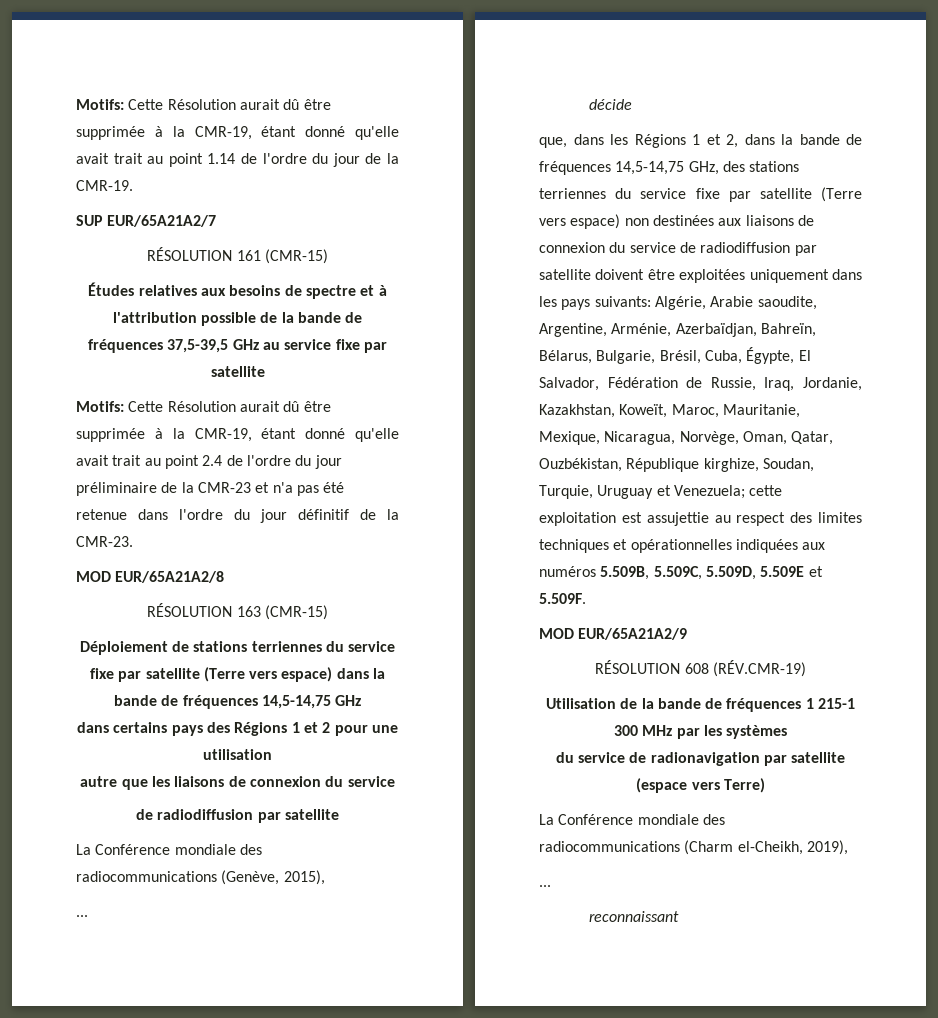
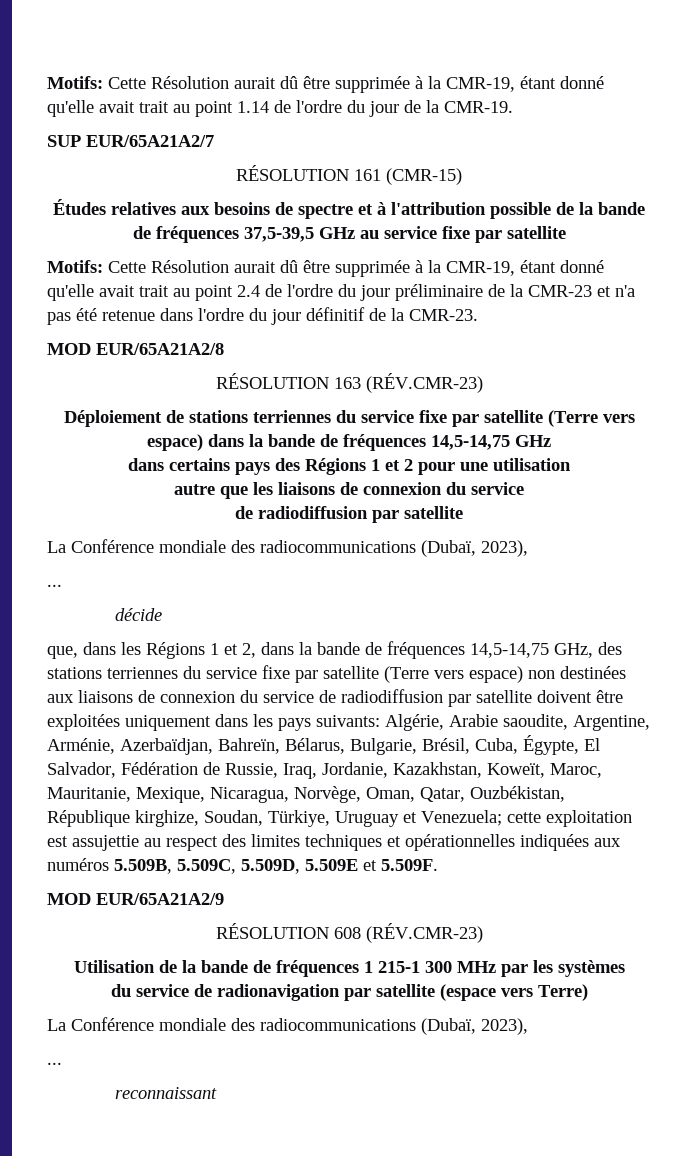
- RÉSOLUTION 163 (CMR-15)
+ RÉSOLUTION 163 (RÉV.CMR-23)
  autre que les liaisons de connexion du service
  de radiodiffusion par satellite
- La Conférence mondiale des radiocommunications (Genève, 2015),
+ La Conférence mondiale des radiocommunications (Dubaï, 2023),
- Algérie, Arabie saoudite, Argentine, Arménie, Azerbaïdjan, Bahreïn, Bélarus, Bulgarie, Brésil, Cuba, Égypte, El Salvador, Fédération de Russie, Iraq, Jordanie, Kazakhstan, Koweït, Maroc, Mauritanie, Mexique, Nicaragua, Norvège, Oman, Qatar, Ouzbékistan, République kirghize, Soudan, Turquie, Uruguay et Venezuela;
+ Algérie, Arabie saoudite, Argentine, Arménie, Azerbaïdjan, Bahreïn, Bélarus, Bulgarie, Brésil, Cuba, Égypte, El Salvador, Fédération de Russie, Iraq, Jordanie, Kazakhstan, Koweït, Maroc, Mauritanie, Mexique, Nicaragua, Norvège, Oman, Qatar, Ouzbékistan, République kirghize, Soudan, Türkiye, Uruguay et Venezuela;
- RÉSOLUTION 608 (RÉV.CMR-19)
+ RÉSOLUTION 608 (RÉV.CMR-23)
  du service de radionavigation par satellite (espace vers Terre)
- La Conférence mondiale des radiocommunications (Charm el-Cheikh, 2019),
+ La Conférence mondiale des radiocommunications (Dubaï, 2023),

